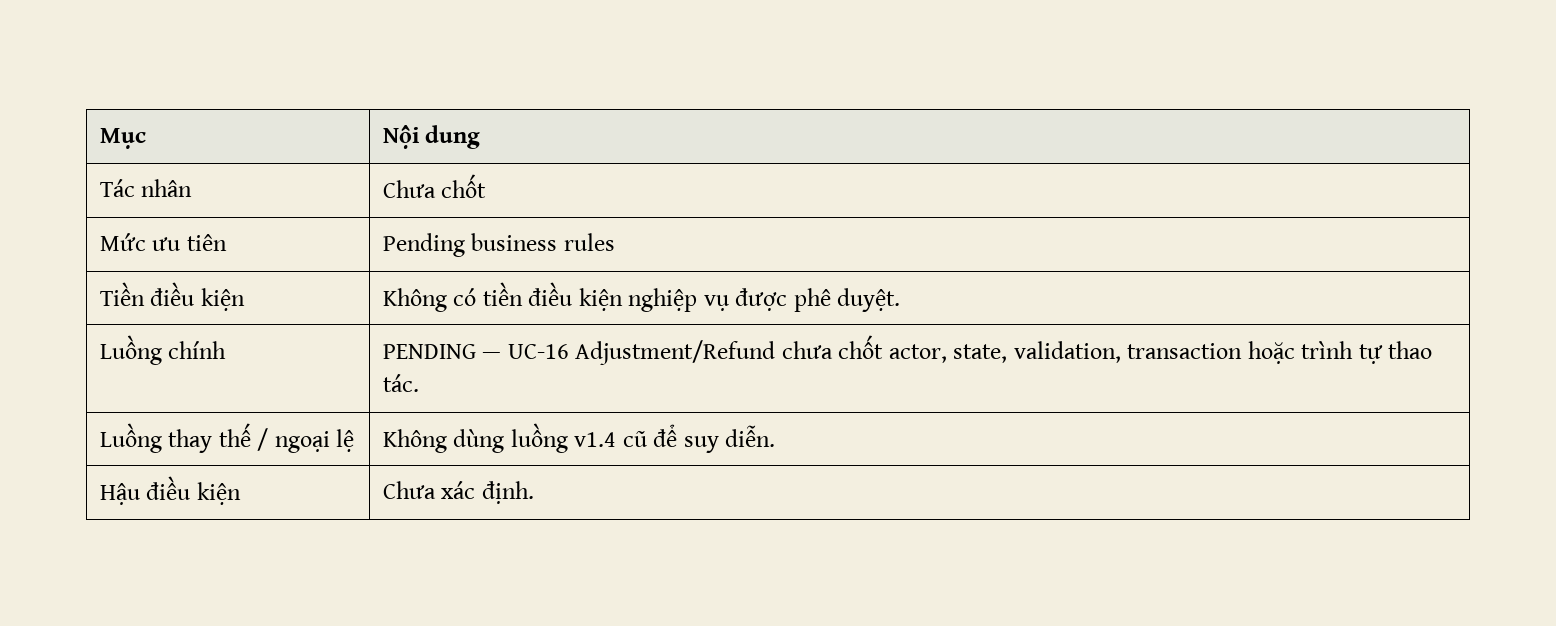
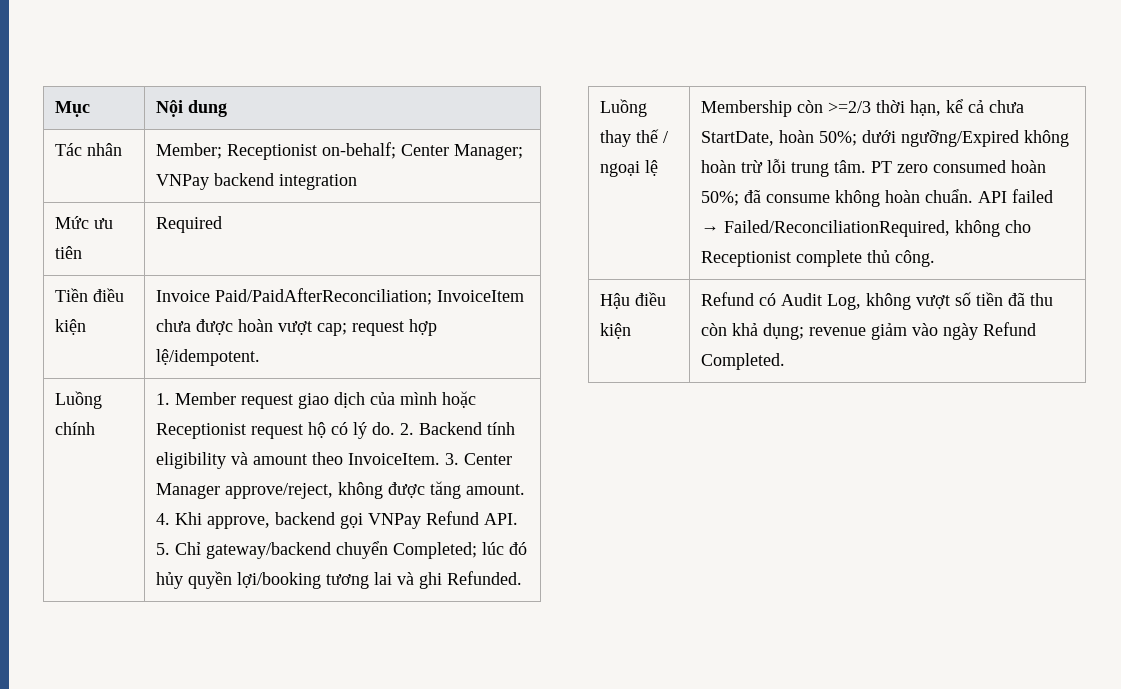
- Tác nhân | Chưa chốt
+ Tác nhân | Member; Receptionist on-behalf; Center Manager; VNPay backend integration
- Mức ưu tiên | Pending business rules
+ Mức ưu tiên | Required
- Tiền điều kiện | Không có tiền điều kiện nghiệp vụ được phê duyệt.
- Luồng chính | PENDING — UC-16 Adjustment/Refund chưa chốt actor, state, validation, transaction hoặc trình tự thao tác.
+ Tiền điều kiện | Invoice Paid/PaidAfterReconciliation; InvoiceItem chưa được hoàn vượt cap; request hợp lệ/idempotent.
+ Luồng chính | 1. Member request giao dịch của mình hoặc Receptionist request hộ có lý do. 2. Backend tính eligibility và amount theo InvoiceItem. 3. Center Manager approve/reject, không được tăng amount. 4. Khi approve, backend gọi VNPay Refund API. 5. Chỉ gateway/backend chuyển Completed; lúc đó hủy quyền lợi/booking tương lai và ghi Refunded.
- Không dùng luồng v1.4 cũ để suy diễn.
- Hậu điều kiện | Chưa xác định.
+ Membership còn >=2/3 thời hạn, kể cả chưa StartDate, hoàn 50%; dưới ngưỡng/Expired không hoàn trừ lỗi trung tâm. PT zero consumed hoàn 50%; đã consume không hoàn chuẩn. API failed → Failed/ReconciliationRequired, không cho Receptionist complete thủ công.
+ Hậu điều kiện | Refund có Audit Log, không vượt số tiền đã thu còn khả dụng; revenue giảm vào ngày Refund Completed.

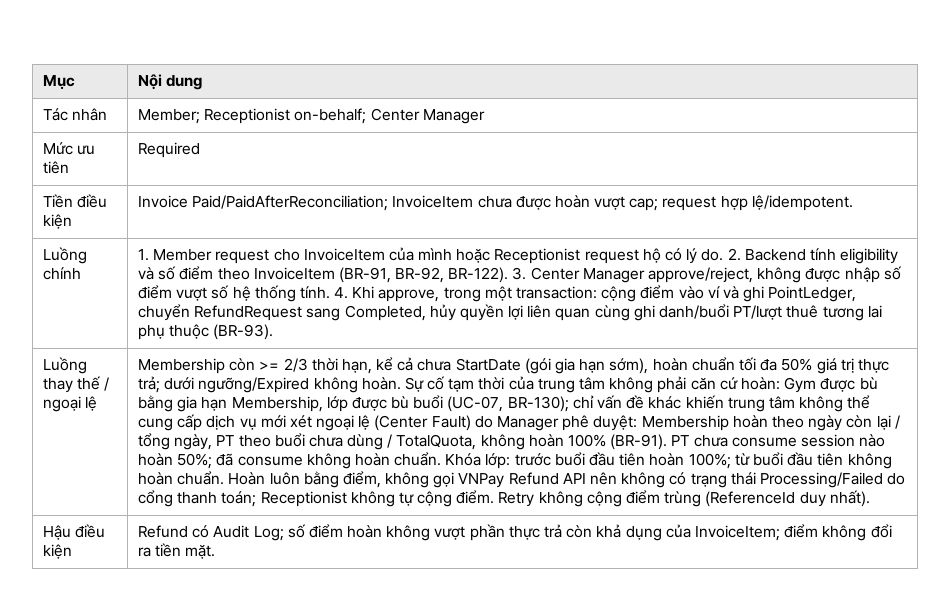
- Tác nhân | Member; Receptionist on-behalf; Center Manager; VNPay backend integration
+ Tác nhân | Member; Receptionist on-behalf; Center Manager
- 1. Member request giao dịch của mình hoặc Receptionist request hộ có lý do.
+ 1. Member request cho InvoiceItem của mình hoặc Receptionist request hộ có lý do.
- 2. Backend tính eligibility và amount theo InvoiceItem.
+ 2. Backend tính eligibility và số điểm theo InvoiceItem (BR-91, BR-92, BR-122).
- 3. Center Manager approve/reject, không được tăng amount. 4. Khi approve, backend gọi VNPay Refund API. 5. Chỉ gateway/backend chuyển Completed; lúc đó hủy quyền lợi/booking tương lai và ghi Refunded.
+ 3. Center Manager approve/reject, không được nhập số điểm vượt số hệ thống tính. 4. Khi approve, trong một transaction: cộng điểm vào ví và ghi PointLedger, chuyển RefundRequest sang Completed, hủy quyền lợi liên quan cùng ghi danh/buổi PT/lượt thuê tương lai phụ thuộc (BR-93).
- Membership còn >=2/3 thời hạn, kể cả chưa StartDate, hoàn 50%; dưới ngưỡng/Expired không hoàn trừ lỗi trung tâm. PT zero consumed hoàn 50%; đã consume không hoàn chuẩn.
+ Membership còn >= 2/3 thời hạn, kể cả chưa StartDate (gói gia hạn sớm), hoàn chuẩn tối đa 50% giá trị thực trả; dưới ngưỡng/Expired không hoàn. Sự cố tạm thời của trung tâm không phải căn cứ hoàn: Gym được bù bằng gia hạn Membership, lớp được bù buổi (UC-07, BR-130); chỉ vấn đề khác khiến trung tâm không thể cung cấp dịch vụ mới xét ngoại lệ (Center Fault) do Manager phê duyệt: Membership hoàn theo ngày còn lại / tổng ngày, PT theo buổi chưa dùng / TotalQuota, không hoàn 100% (BR-91). PT chưa consume session nào hoàn 50%; đã consume không hoàn chuẩn.
- API failed → Failed/ReconciliationRequired, không cho Receptionist complete thủ công.
+ Khóa lớp: trước buổi đầu tiên hoàn 100%; từ buổi đầu tiên không hoàn chuẩn. Hoàn luôn bằng điểm, không gọi VNPay Refund API nên không có trạng thái Processing/Failed do cổng thanh toán; Receptionist không tự cộng điểm. Retry không cộng điểm trùng (ReferenceId duy nhất).
- Hậu điều kiện | Refund có Audit Log, không vượt số tiền đã thu còn khả dụng; revenue giảm vào ngày Refund Completed.
+ Hậu điều kiện | Refund có Audit Log; số điểm hoàn không vượt phần thực trả còn khả dụng của InvoiceItem; điểm không đổi ra tiền mặt.

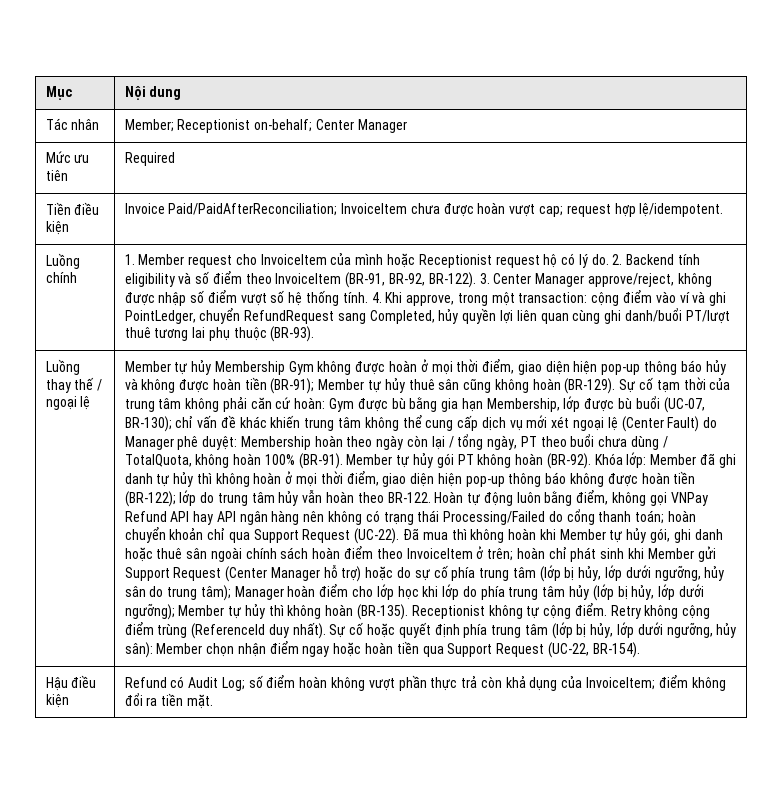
- Membership còn >= 2/3 thời hạn, kể cả chưa StartDate (gói gia hạn sớm), hoàn chuẩn tối đa 50% giá trị thực trả; dưới ngưỡng/Expired không hoàn.
+ Member tự hủy Membership Gym không được hoàn ở mọi thời điểm, giao diện hiện pop-up thông báo hủy và không được hoàn tiền (BR-91); Member tự hủy thuê sân cũng không hoàn (BR-129).
- PT chưa consume session nào hoàn 50%; đã consume không hoàn chuẩn.
+ Member tự hủy gói PT không hoàn (BR-92).
- Khóa lớp: trước buổi đầu tiên hoàn 100%; từ buổi đầu tiên không hoàn chuẩn. Hoàn luôn bằng điểm, không gọi VNPay Refund API nên không có trạng thái Processing/Failed do cổng thanh toán; Receptionist không tự cộng điểm.
+ Khóa lớp: Member đã ghi danh tự hủy thì không hoàn ở mọi thời điểm, giao diện hiện pop-up thông báo không được hoàn tiền (BR-122); lớp do trung tâm hủy vẫn hoàn theo BR-122. Hoàn tự động luôn bằng điểm, không gọi VNPay Refund API hay API ngân hàng nên không có trạng thái Processing/Failed do cổng thanh toán; hoàn chuyển khoản chỉ qua Support Request (UC-22). Đã mua thì không hoàn khi Member tự hủy gói, ghi danh hoặc thuê sân ngoài chính sách hoàn điểm theo InvoiceItem ở trên; hoàn chỉ phát sinh khi Member gửi Support Request (Center Manager hỗ trợ) hoặc do sự cố phía trung tâm (lớp bị hủy, lớp dưới ngưỡng, hủy sân do trung tâm); Manager hoàn điểm cho lớp học khi lớp do phía trung tâm hủy (lớp bị hủy, lớp dưới ngưỡng); Member tự hủy thì không hoàn (BR-135). Receptionist không tự cộng điểm.
+ Sự cố hoặc quyết định phía trung tâm (lớp bị hủy, lớp dưới ngưỡng, hủy sân): Member chọn nhận điểm ngay hoặc hoàn tiền qua Support Request (UC-22, BR-154).

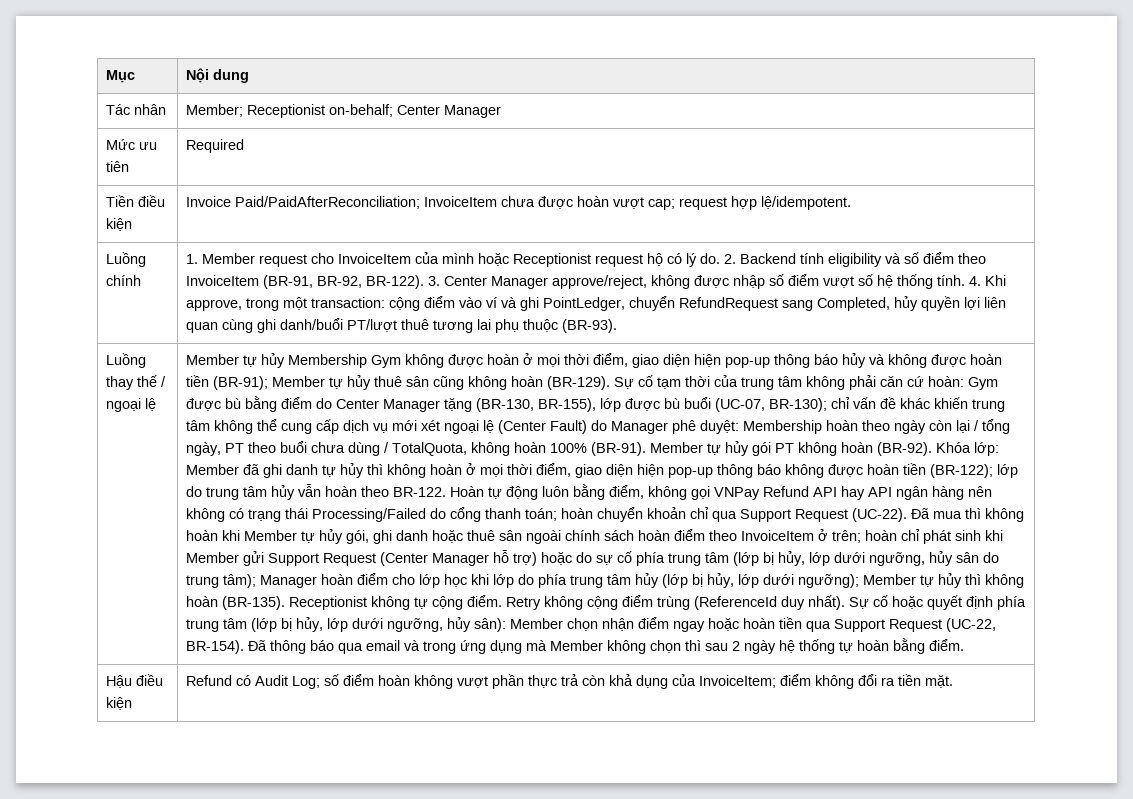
- Gym được bù bằng gia hạn Membership, lớp được bù buổi (UC-07, BR-130);
+ Gym được bù bằng điểm do Center Manager tặng (BR-130, BR-155), lớp được bù buổi (UC-07, BR-130);
+ Đã thông báo qua email và trong ứng dụng mà Member không chọn thì sau 2 ngày hệ thống tự hoàn bằng điểm.

